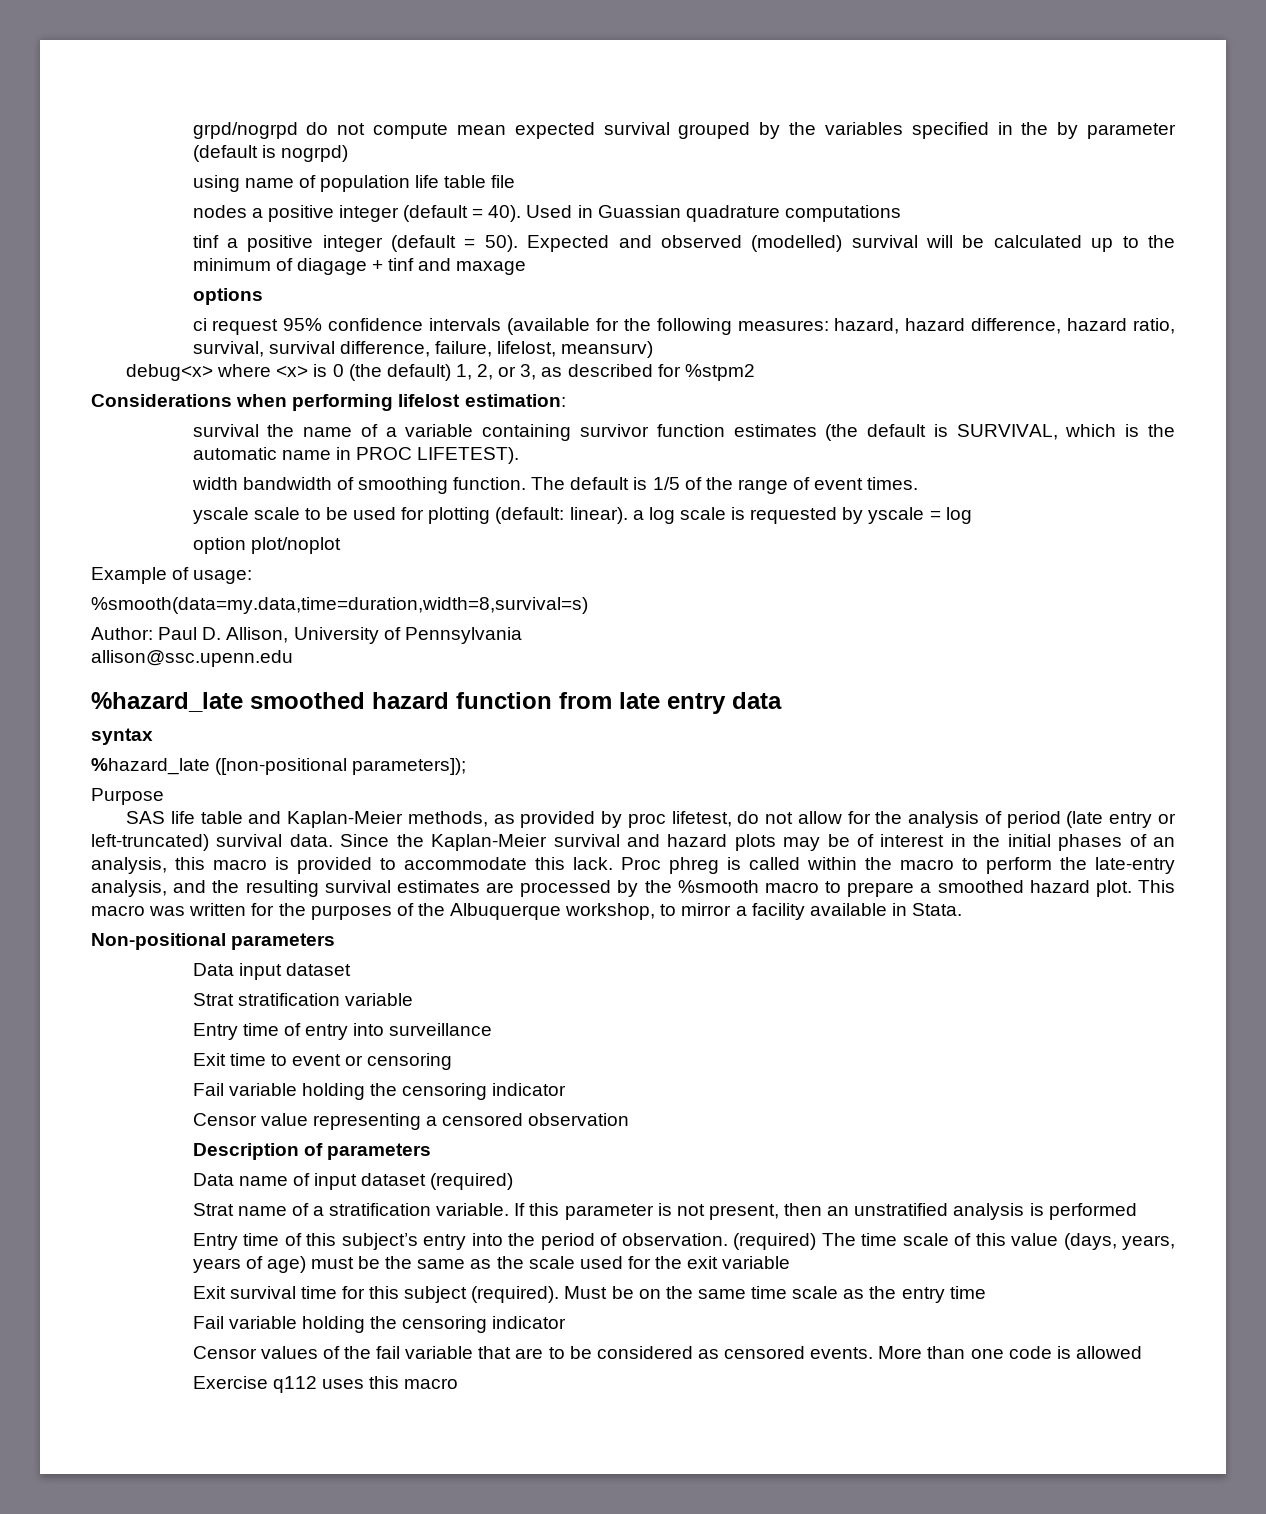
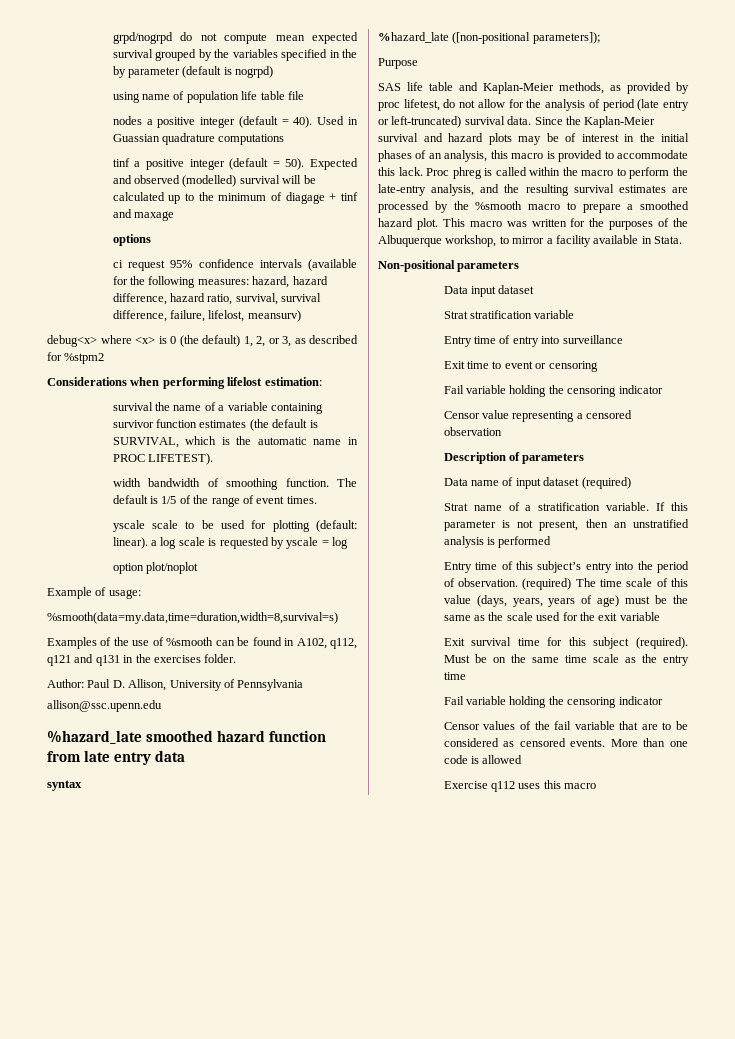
+ Examples of the use of %smooth can be found in A102, q112, q121 and q131 in the exercises folder.

